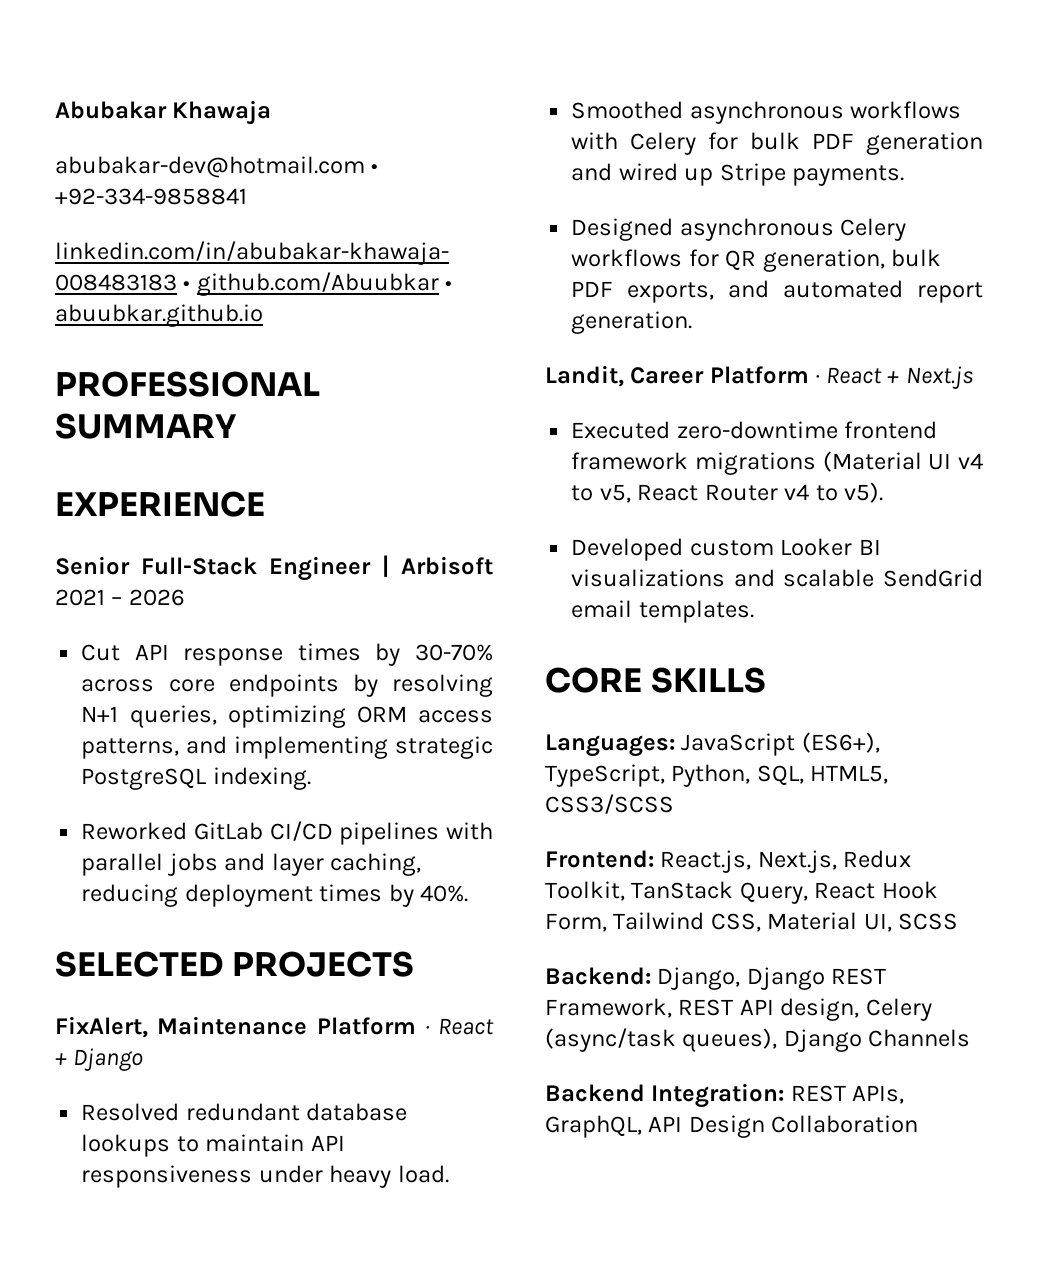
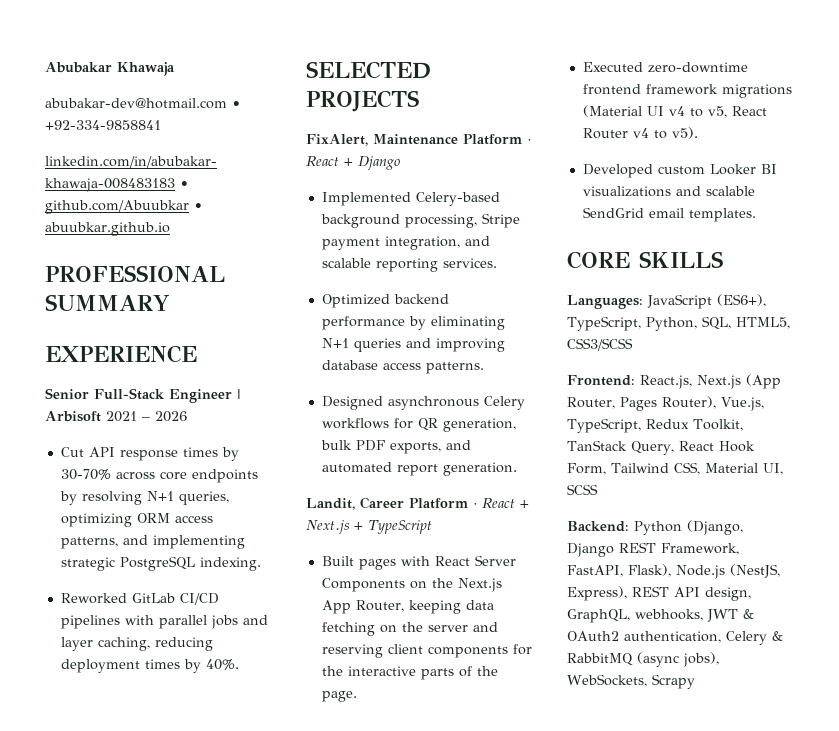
- Resolved redundant database lookups to maintain API responsiveness under heavy load.
- Smoothed asynchronous workflows with Celery for bulk PDF generation and wired up Stripe payments.
+ Implemented Celery-based background processing, Stripe payment integration, and scalable reporting services.
+ Optimized backend performance by eliminating N+1 queries and improving database access patterns.
- Landit, Career Platform · React + Next.js
+ Landit, Career Platform · React + Next.js + TypeScript
+ Built pages with React Server Components on the Next.js App Router, keeping data fetching on the server and reserving client components for the interactive parts of the page.
- Frontend: React.js, Next.js, Redux Toolkit, TanStack Query, React Hook Form, Tailwind CSS, Material UI, SCSS
+ Frontend: React.js, Next.js (App Router, Pages Router), Vue.js, TypeScript, Redux Toolkit, TanStack Query, React Hook Form, Tailwind CSS, Material UI, SCSS
- Backend: Django, Django REST Framework, REST API design, Celery (async/task queues), Django Channels
- Backend Integration: REST APIs, GraphQL, API Design Collaboration
+ Backend: Python (Django, Django REST Framework, FastAPI, Flask), Node.js (NestJS, Express), REST API design, GraphQL, webhooks, JWT & OAuth2 authentication, Celery & RabbitMQ (async jobs), WebSockets, Scrapy

